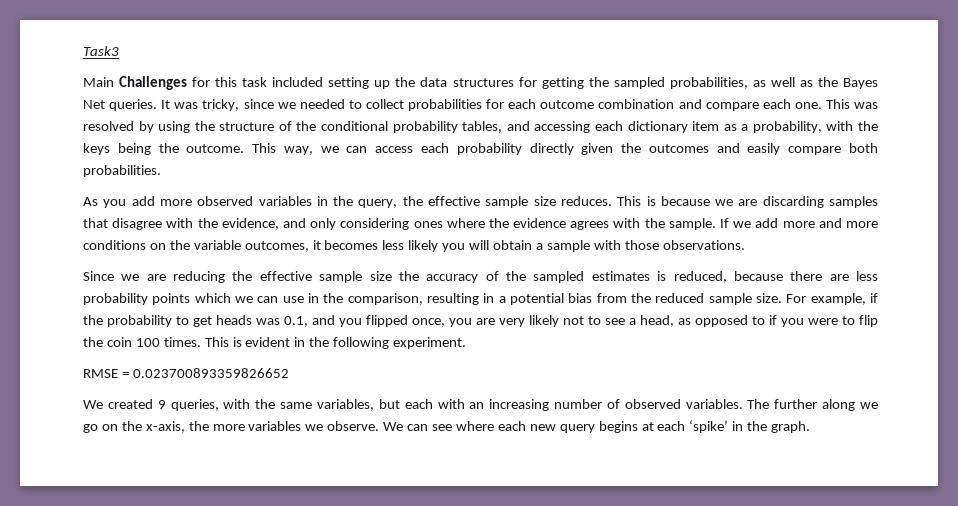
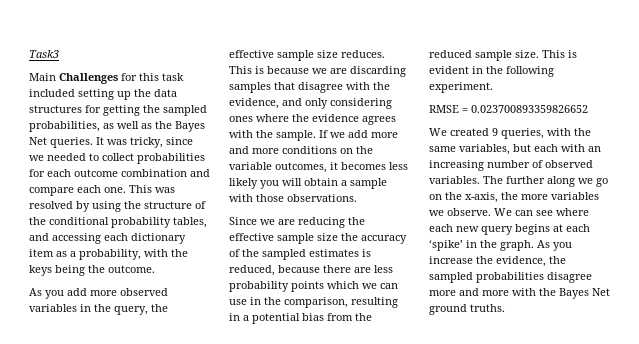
- This way, we can access each probability directly given the outcomes and easily compare both probabilities.
- For example, if the probability to get heads was 0.1, and you flipped once, you are very likely not to see a head, as opposed to if you were to flip the coin 100 times.
+ As you increase the evidence, the sampled probabilities disagree more and more with the Bayes Net ground truths.

